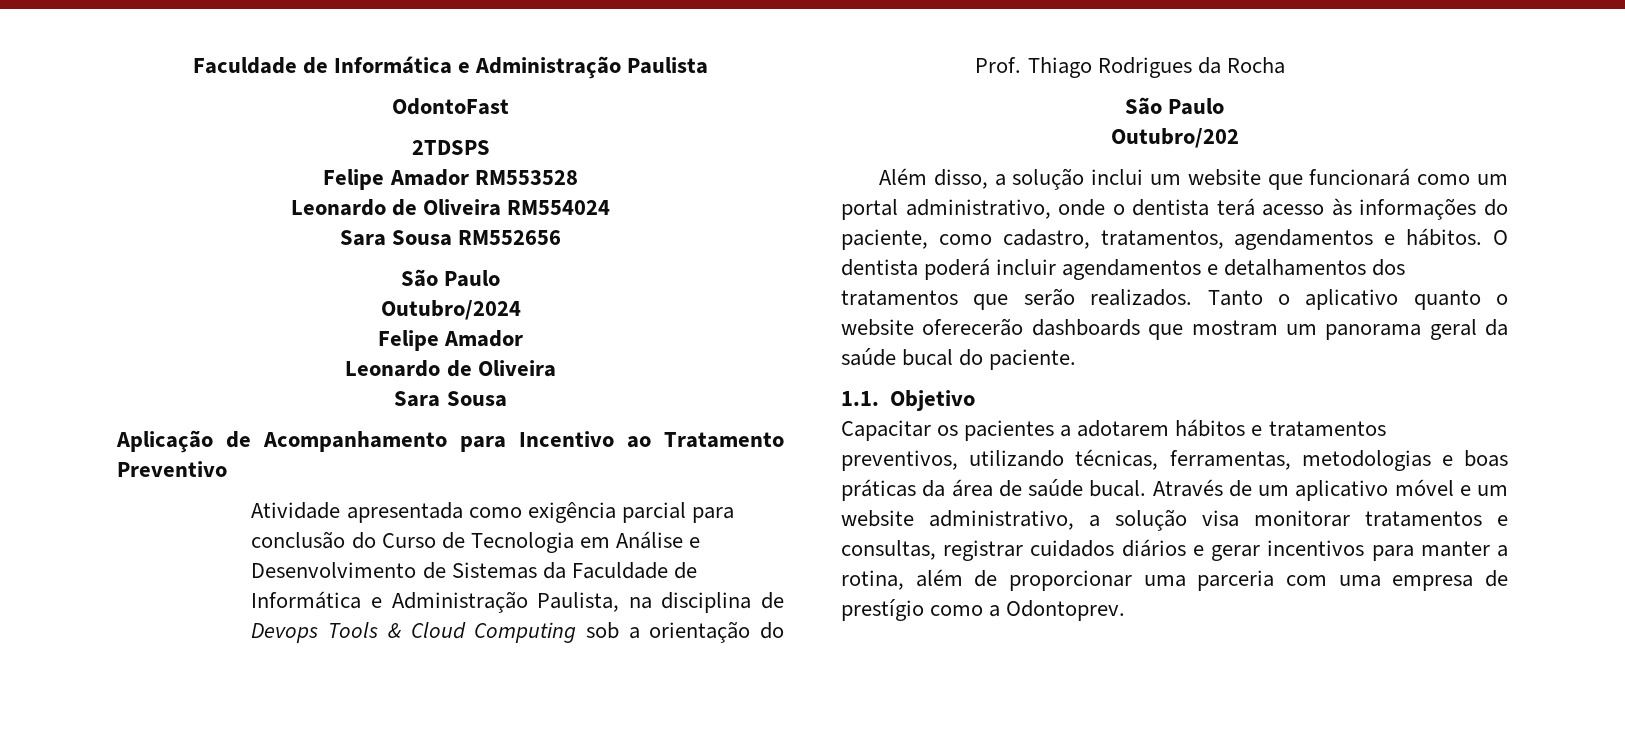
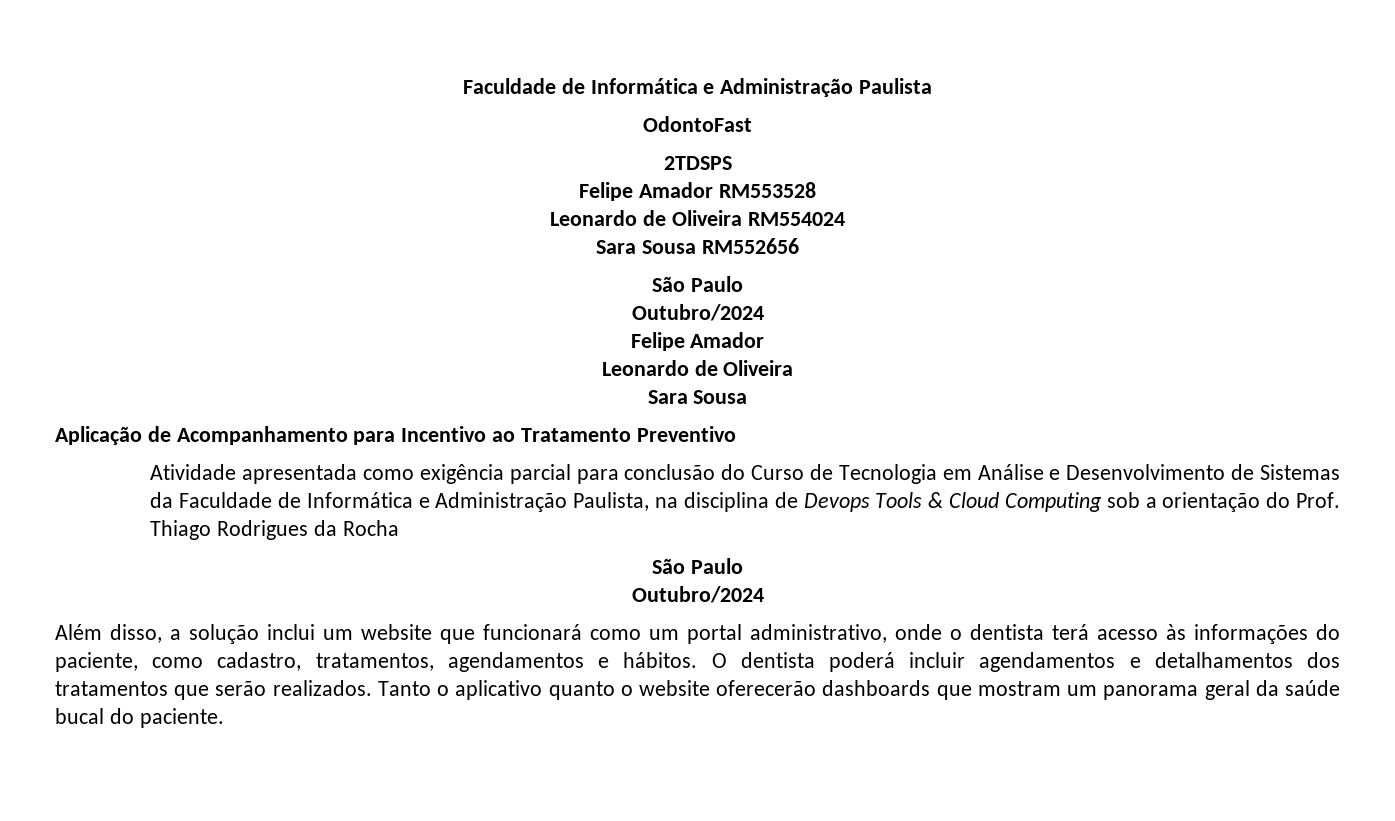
  Atividade apresentada como exigência parcial para conclusão do Curso de Tecnologia em Análise e Desenvolvimento de Sistemas da Faculdade de Informática e Administração Paulista, na disciplina de Devops Tools & Cloud Computing sob a orientação do Prof. Thiago Rodrigues da Rocha
  São Paulo
- Outubro/202
+ Outubro/2024
- 1.1. Objetivo
- Capacitar os pacientes a adotarem hábitos e tratamentos preventivos, utilizando técnicas, ferramentas, metodologias e boas práticas da área de saúde bucal. Através de um aplicativo móvel e um website administrativo, a solução visa monitorar tratamentos e consultas, registrar cuidados diários e gerar incentivos para manter a rotina, além de proporcionar uma parceria com uma empresa de prestígio como a Odontoprev.

